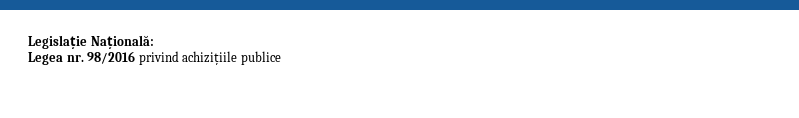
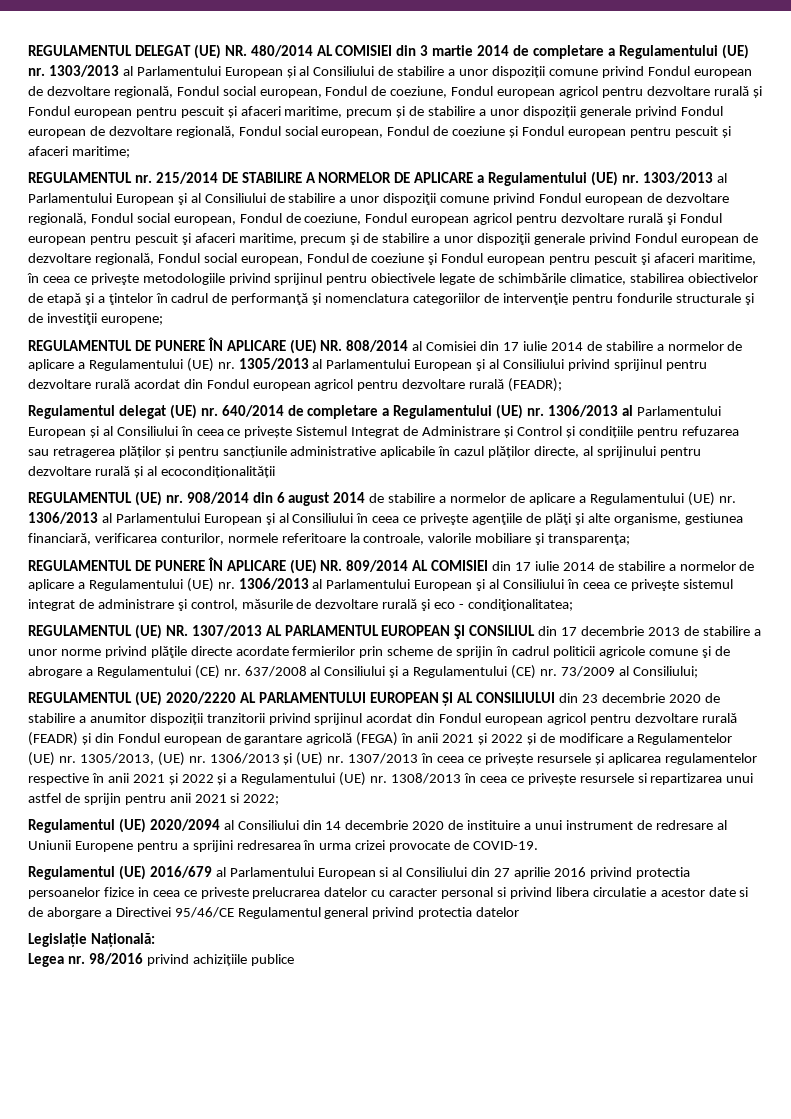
+ REGULAMENTUL DELEGAT (UE) NR. 480/2014 AL COMISIEI din 3 martie 2014 de completare a Regulamentului (UE) nr. 1303/2013 al Parlamentului European și al Consiliului de stabilire a unor dispoziții comune privind Fondul european de dezvoltare regională, Fondul social european, Fondul de coeziune, Fondul european agricol pentru dezvoltare rurală și Fondul european pentru pescuit și afaceri maritime, precum și de stabilire a unor dispoziții generale privind Fondul european de dezvoltare regională, Fondul social european, Fondul de coeziune și Fondul european pentru pescuit și afaceri maritime;
+ REGULAMENTUL nr. 215/2014 DE STABILIRE A NORMELOR DE APLICARE a Regulamentului (UE) nr. 1303/2013 al Parlamentului European şi al Consiliului de stabilire a unor dispoziţii comune privind Fondul european de dezvoltare regională, Fondul social european, Fondul de coeziune, Fondul european agricol pentru dezvoltare rurală şi Fondul european pentru pescuit şi afaceri maritime, precum şi de stabilire a unor dispoziţii generale privind Fondul european de dezvoltare regională, Fondul social european, Fondul de coeziune şi Fondul european pentru pescuit şi afaceri maritime, în ceea ce priveşte metodologiile privind sprijinul pentru obiectivele legate de schimbările climatice, stabilirea obiectivelor de etapă şi a ţintelor în cadrul de performanţă şi nomenclatura categoriilor de intervenţie pentru fondurile structurale şi de investiţii europene;
+ REGULAMENTUL DE PUNERE ÎN APLICARE (UE) NR. 808/2014 al Comisiei din 17 iulie 2014 de stabilire a normelor de aplicare a Regulamentului (UE) nr. 1305/2013 al Parlamentului European şi al Consiliului privind sprijinul pentru dezvoltare rurală acordat din Fondul european agricol pentru dezvoltare rurală (FEADR);
+ Regulamentul delegat (UE) nr. 640/2014 de completare a Regulamentului (UE) nr. 1306/2013 al Parlamentului European și al Consiliului în ceea ce privește Sistemul Integrat de Administrare și Control și condițiile pentru refuzarea sau retragerea plăților și pentru sancțiunile administrative aplicabile în cazul plăților directe, al sprijinului pentru dezvoltare rurală și al ecocondiționalității
+ REGULAMENTUL (UE) nr. 908/2014 din 6 august 2014 de stabilire a normelor de aplicare a Regulamentului (UE) nr. 1306/2013 al Parlamentului European şi al Consiliului în ceea ce priveşte agenţiile de plăţi şi alte organisme, gestiunea financiară, verificarea conturilor, normele referitoare la controale, valorile mobiliare şi transparenţa;
+ REGULAMENTUL DE PUNERE ÎN APLICARE (UE) NR. 809/2014 AL COMISIEI din 17 iulie 2014 de stabilire a normelor de aplicare a Regulamentului (UE) nr. 1306/2013 al Parlamentului European şi al Consiliului în ceea ce priveşte sistemul integrat de administrare şi control, măsurile de dezvoltare rurală şi eco - condiţionalitatea;
+ REGULAMENTUL (UE) NR. 1307/2013 AL PARLAMENTUL EUROPEAN ŞI CONSILIUL din 17 decembrie 2013 de stabilire a unor norme privind plăţile directe acordate fermierilor prin scheme de sprijin în cadrul politicii agricole comune şi de abrogare a Regulamentului (CE) nr. 637/2008 al Consiliului şi a Regulamentului (CE) nr. 73/2009 al Consiliului;
+ REGULAMENTUL (UE) 2020/2220 AL PARLAMENTULUI EUROPEAN ȘI AL CONSILIULUI din 23 decembrie 2020 de stabilire a anumitor dispoziții tranzitorii privind sprijinul acordat din Fondul european agricol pentru dezvoltare rurală (FEADR) și din Fondul european de garantare agricolă (FEGA) în anii 2021 și 2022 și de modificare a Regulamentelor (UE) nr. 1305/2013, (UE) nr. 1306/2013 și (UE) nr. 1307/2013 în ceea ce privește resursele și aplicarea regulamentelor respective în anii 2021 și 2022 și a Regulamentului (UE) nr. 1308/2013 în ceea ce privește resursele si repartizarea unui astfel de sprijin pentru anii 2021 si 2022;
+ Regulamentul (UE) 2020/2094 al Consiliului din 14 decembrie 2020 de instituire a unui instrument de redresare al Uniunii Europene pentru a sprijini redresarea în urma crizei provocate de COVID-19.
+ Regulamentul (UE) 2016/679 al Parlamentului European si al Consiliului din 27 aprilie 2016 privind protectia persoanelor fizice in ceea ce priveste prelucrarea datelor cu caracter personal si privind libera circulatie a acestor date si de aborgare a Directivei 95/46/CE Regulamentul general privind protectia datelor

